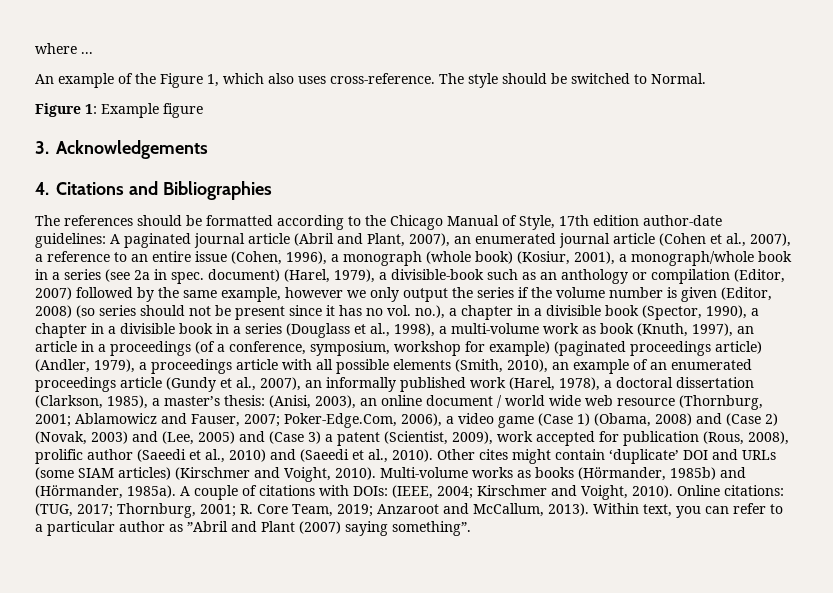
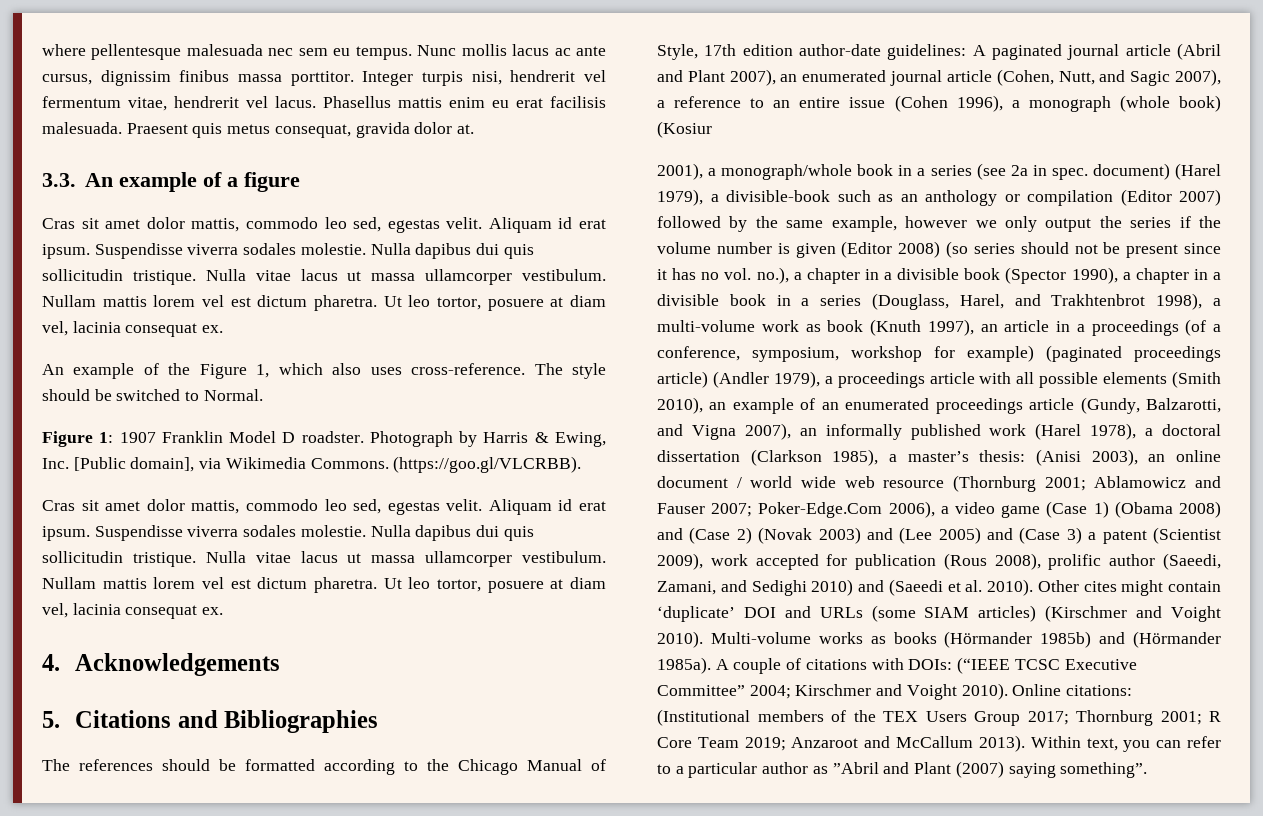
- where ...
+ where pellentesque malesuada nec sem eu tempus. Nunc mollis lacus ac ante cursus, dignissim finibus massa porttitor. Integer turpis nisi, hendrerit vel fermentum vitae, hendrerit vel lacus. Phasellus mattis enim eu erat facilisis malesuada. Praesent quis metus consequat, gravida dolor at.
+ 3.3. An example of a figure
+ Cras sit amet dolor mattis, commodo leo sed, egestas velit. Aliquam id erat ipsum. Suspendisse viverra sodales molestie. Nulla dapibus dui quis sollicitudin tristique. Nulla vitae lacus ut massa ullamcorper vestibulum. Nullam mattis lorem vel est dictum pharetra. Ut leo tortor, posuere at diam vel, lacinia consequat ex.
- Figure 1: Example figure
- 3. Acknowledgements
+ Figure 1: 1907 Franklin Model D roadster. Photograph by Harris & Ewing, Inc. [Public domain], via Wikimedia Commons. (https://goo.gl/VLCRBB).
+ Cras sit amet dolor mattis, commodo leo sed, egestas velit. Aliquam id erat ipsum. Suspendisse viverra sodales molestie. Nulla dapibus dui quis sollicitudin tristique. Nulla vitae lacus ut massa ullamcorper vestibulum. Nullam mattis lorem vel est dictum pharetra. Ut leo tortor, posuere at diam vel, lacinia consequat ex.
+ 4. Acknowledgements
- 4. Citations and Bibliographies
+ 5. Citations and Bibliographies
- A paginated journal article (Abril and Plant, 2007), an enumerated journal article (Cohen et al., 2007), a reference to an entire issue (Cohen, 1996), a monograph (whole book) (Kosiur, 2001), a monograph/whole book in a series (see 2a in spec. document) (Harel, 1979), a divisible-book such as an anthology or compilation (Editor, 2007) followed by the same example, however we only output the series if the volume number is given (Editor, 2008) (so series should not be present since it has no vol. no.), a chapter in a divisible book (Spector, 1990), a chapter in a divisible book in a series (Douglass et al., 1998), a multi-volume work as book (Knuth, 1997), an article in a proceedings (of a conference, symposium, workshop for example) (paginated proceedings article) (Andler, 1979), a proceedings article with all possible elements (Smith, 2010), an example of an enumerated proceedings article (Gundy et al., 2007), an informally published work (Harel, 1978), a doctoral dissertation (Clarkson, 1985), a master’s thesis:
+ A paginated journal article (Abril and Plant 2007), an enumerated journal article (Cohen, Nutt, and Sagic 2007), a reference to an entire issue (Cohen 1996), a monograph (whole book) (Kosiur
+ 2001), a monograph/whole book in a series (see 2a in spec. document) (Harel 1979), a divisible-book such as an anthology or compilation (Editor 2007) followed by the same example, however we only output the series if the volume number is given (Editor 2008) (so series should not be present since it has no vol. no.), a chapter in a divisible book (Spector 1990), a chapter in a divisible book in a series (Douglass, Harel, and Trakhtenbrot 1998), a multi-volume work as book (Knuth 1997), an article in a proceedings (of a conference, symposium, workshop for example) (paginated proceedings article) (Andler 1979), a proceedings article with all possible elements (Smith 2010), an example of an enumerated proceedings article (Gundy, Balzarotti, and Vigna 2007), an informally published work (Harel 1978), a doctoral dissertation (Clarkson 1985), a master’s thesis:
- (Anisi, 2003), an online document / world wide web resource (Thornburg, 2001;
+ (Anisi 2003), an online document / world wide web resource (Thornburg 2001;
- Ablamowicz and Fauser, 2007; Poker-Edge.Com, 2006), a video game (Case 1) (Obama, 2008) and (Case 2) (Novak, 2003) and (Lee, 2005) and (Case 3) a patent (Scientist, 2009), work accepted for publication (Rous, 2008), prolific author (Saeedi et al., 2010) and (Saeedi et al., 2010).
+ Ablamowicz and Fauser 2007; Poker-Edge.Com 2006), a video game (Case 1) (Obama 2008) and (Case 2) (Novak 2003) and (Lee 2005) and (Case 3) a patent (Scientist 2009), work accepted for publication (Rous 2008), prolific author (Saeedi, Zamani, and Sedighi 2010) and (Saeedi et al. 2010).
- Other cites might contain ‘duplicate’ DOI and URLs (some SIAM articles) (Kirschmer and Voight, 2010).
+ Other cites might contain ‘duplicate’ DOI and URLs (some SIAM articles) (Kirschmer and Voight 2010).
- Multi-volume works as books (Hörmander, 1985b) and (Hörmander, 1985a).
+ Multi-volume works as books (Hörmander 1985b) and (Hörmander 1985a).
- A couple of citations with DOIs: (IEEE, 2004; Kirschmer and Voight, 2010).
+ A couple of citations with DOIs: (“IEEE TCSC Executive Committee” 2004; Kirschmer and Voight 2010).
- Online citations: (TUG, 2017; Thornburg, 2001; R. Core Team, 2019; Anzaroot and McCallum, 2013).
+ Online citations: (Institutional members of the TEX Users Group 2017; Thornburg 2001; R Core Team 2019; Anzaroot and McCallum 2013).

